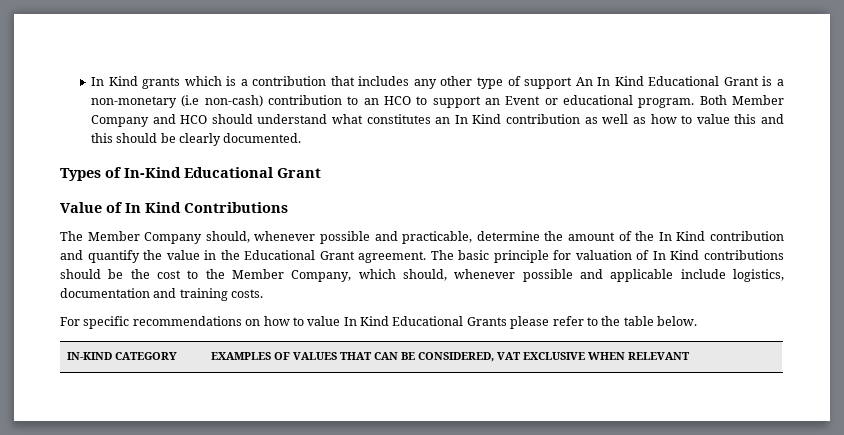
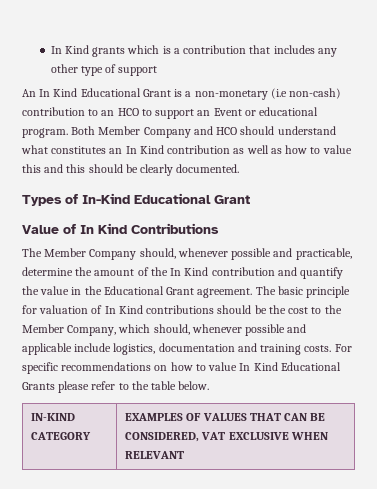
- In Kind grants which is a contribution that includes any other type of support An In Kind Educational Grant is a non-monetary (i.e non-cash) contribution to an HCO to support an Event or educational program.
+ In Kind grants which is a contribution that includes any other type of support
+ An In Kind Educational Grant is a non-monetary (i.e non-cash) contribution to an HCO to support an Event or educational program.
- The basic principle for valuation of In Kind contributions should be the cost to the Member Company, which should, whenever possible and applicable include logistics, documentation and training costs.
- For specific recommendations on how to value In Kind Educational Grants please refer to the table below.
+ The basic principle for valuation of In Kind contributions should be the cost to the Member Company, which should, whenever possible and applicable include logistics, documentation and training costs. For specific recommendations on how to value In Kind Educational Grants please refer to the table below.

